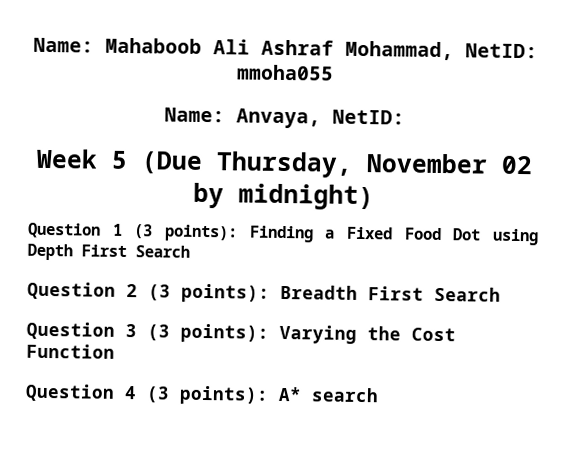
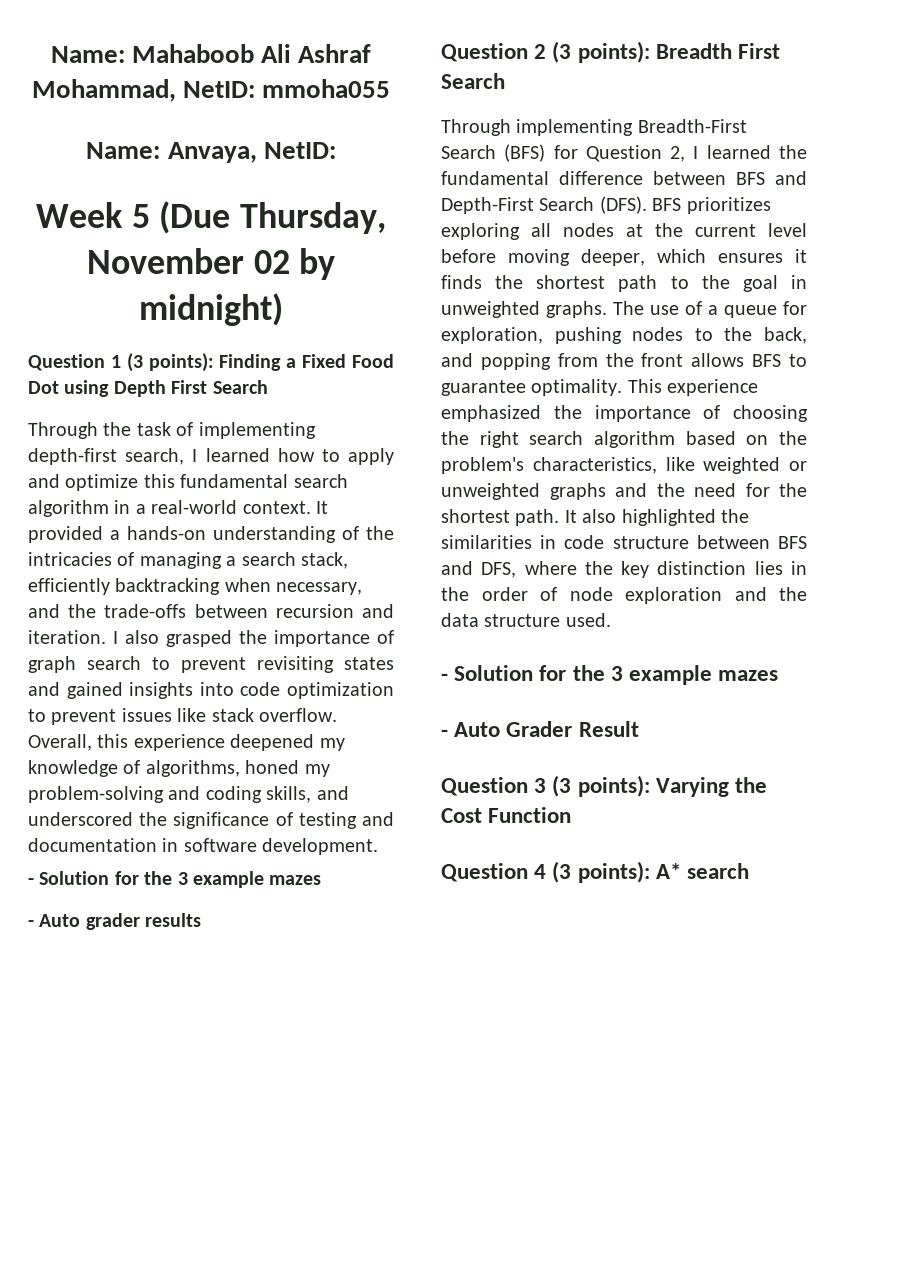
+ Through the task of implementing depth-first search, I learned how to apply and optimize this fundamental search algorithm in a real-world context. It provided a hands-on understanding of the intricacies of managing a search stack, efficiently backtracking when necessary, and the trade-offs between recursion and iteration. I also grasped the importance of graph search to prevent revisiting states and gained insights into code optimization to prevent issues like stack overflow. Overall, this experience deepened my knowledge of algorithms, honed my problem-solving and coding skills, and underscored the significance of testing and documentation in software development.
+ - Solution for the 3 example mazes
+ - Auto grader results
+ Through implementing Breadth-First Search (BFS) for Question 2, I learned the fundamental difference between BFS and Depth-First Search (DFS). BFS prioritizes exploring all nodes at the current level before moving deeper, which ensures it finds the shortest path to the goal in unweighted graphs. The use of a queue for exploration, pushing nodes to the back, and popping from the front allows BFS to guarantee optimality. This experience emphasized the importance of choosing the right search algorithm based on the problem's characteristics, like weighted or unweighted graphs and the need for the shortest path. It also highlighted the similarities in code structure between BFS and DFS, where the key distinction lies in the order of node exploration and the data structure used.
+ - Solution for the 3 example mazes
+ - Auto Grader Result

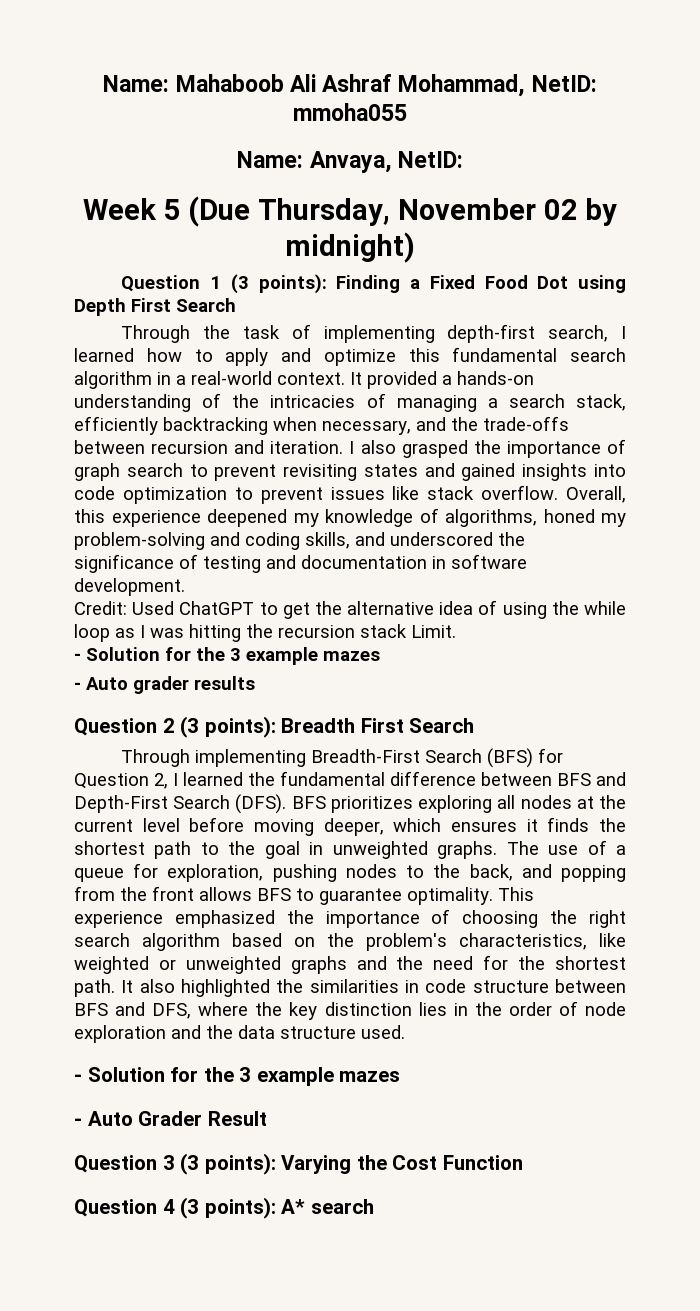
+ Credit: Used ChatGPT to get the alternative idea of using the while loop as I was hitting the recursion stack Limit.

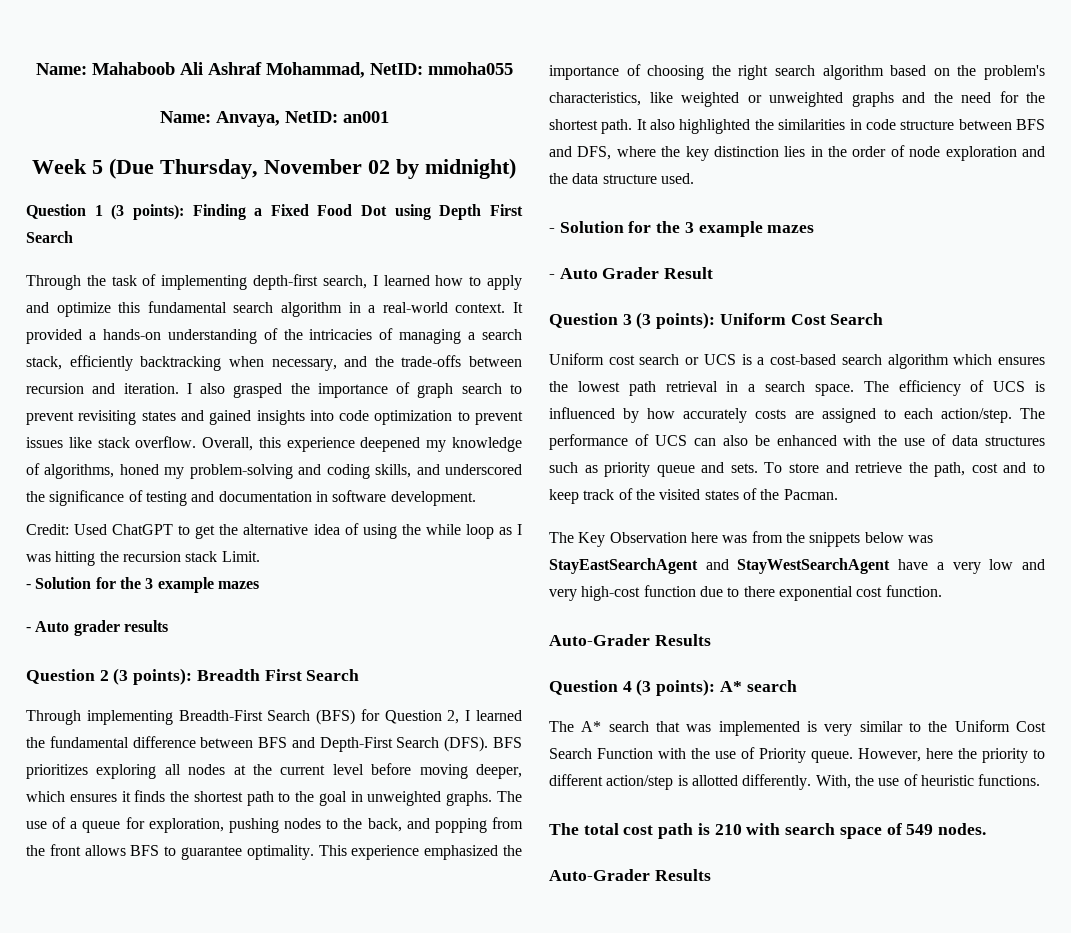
- Name: Anvaya, NetID:
+ Name: Anvaya, NetID: an001
- Question 3 (3 points): Varying the Cost Function
+ Question 3 (3 points): Uniform Cost Search
+ Uniform cost search or UCS is a cost-based search algorithm which ensures the lowest path retrieval in a search space. The efficiency of UCS is influenced by how accurately costs are assigned to each action/step. The performance of UCS can also be enhanced with the use of data structures such as priority queue and sets. To store and retrieve the path, cost and to keep track of the visited states of the Pacman.
+ The Key Observation here was from the snippets below was StayEastSearchAgent and StayWestSearchAgent have a very low and very high-cost function due to there exponential cost function.
+ Auto-Grader Results
+ The A* search that was implemented is very similar to the Uniform Cost Search Function with the use of Priority queue. However, here the priority to different action/step is allotted differently. With, the use of heuristic functions.
+ The total cost path is 210 with search space of 549 nodes.
+ Auto-Grader Results

